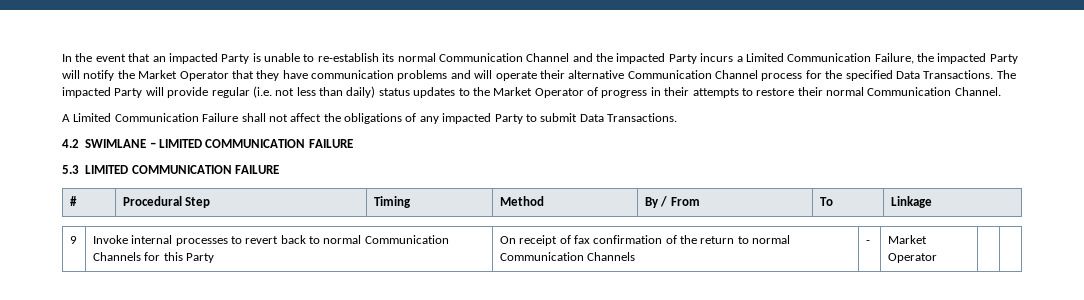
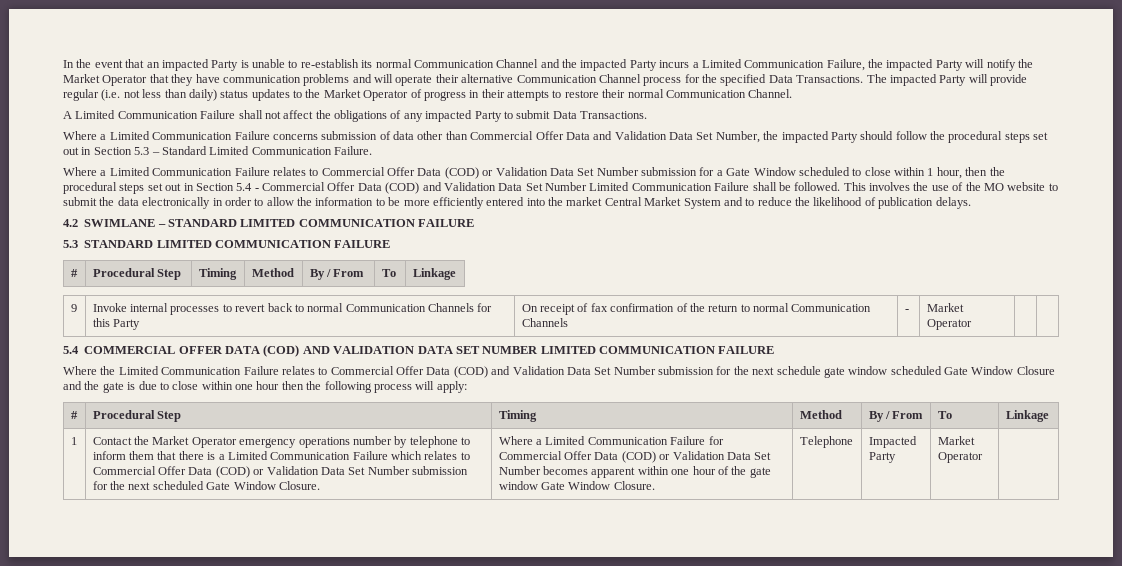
+ Where a Limited Communication Failure concerns submission of data other than Commercial Offer Data and Validation Data Set Number, the impacted Party should follow the procedural steps set out in Section 5.3 – Standard Limited Communication Failure.
+ Where a Limited Communication Failure relates to Commercial Offer Data (COD) or Validation Data Set Number submission for a Gate Window scheduled to close within 1 hour, then the procedural steps set out in Section 5.4 - Commercial Offer Data (COD) and Validation Data Set Number Limited Communication Failure shall be followed. This involves the use of the MO website to submit the data electronically in order to allow the information to be more efficiently entered into the market Central Market System and to reduce the likelihood of publication delays.
- 4.2 SWIMLANE – LIMITED COMMUNICATION FAILURE
+ 4.2 SWIMLANE – STANDARD LIMITED COMMUNICATION FAILURE
- 5.3 LIMITED COMMUNICATION FAILURE
+ 5.3 STANDARD LIMITED COMMUNICATION FAILURE
+ 5.4 COMMERCIAL OFFER DATA (COD) AND VALIDATION DATA SET NUMBER LIMITED COMMUNICATION FAILURE
+ Where the Limited Communication Failure relates to Commercial Offer Data (COD) and Validation Data Set Number submission for the next schedule gate window scheduled Gate Window Closure and the gate is due to close within one hour then the following process will apply:
+ # | Procedural Step | Timing | Method | By / From | To | Linkage
+ 1 | Contact the Market Operator emergency operations number by telephone to inform them that there is a Limited Communication Failure which relates to Commercial Offer Data (COD) or Validation Data Set Number submission for the next scheduled Gate Window Closure. | Where a Limited Communication Failure for Commercial Offer Data (COD) or Validation Data Set Number becomes apparent within one hour of the gate window Gate Window Closure. | Telephone | Impacted Party | Market Operator

